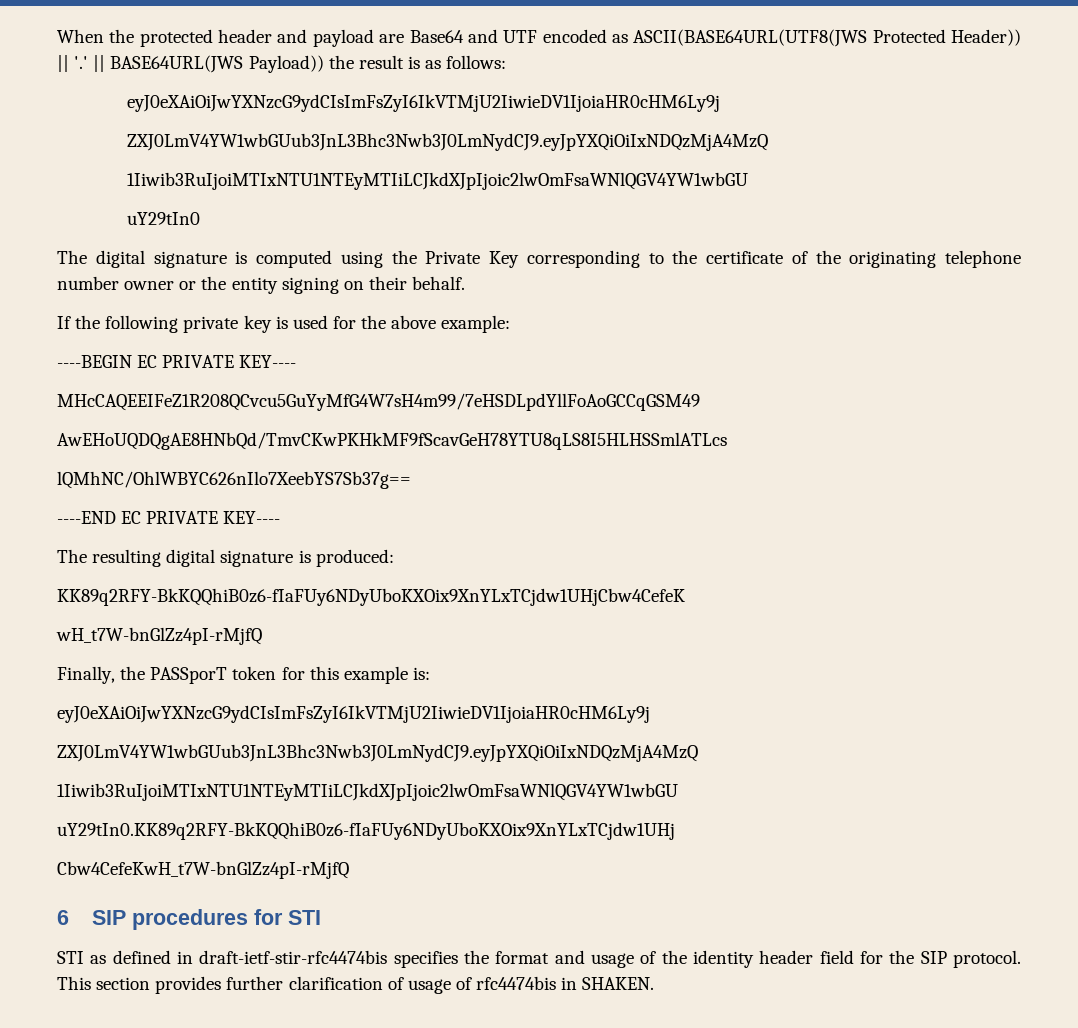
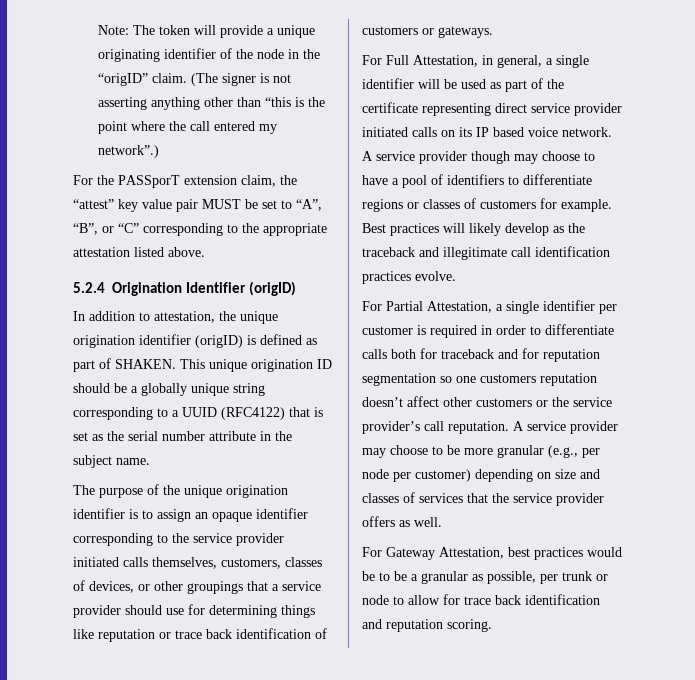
- When the protected header and payload are Base64 and UTF encoded as ASCII(BASE64URL(UTF8(JWS Protected Header)) || '.' || BASE64URL(JWS Payload)) the result is as follows:
- eyJ0eXAiOiJwYXNzcG9ydCIsImFsZyI6IkVTMjU2IiwieDV1IjoiaHR0cHM6Ly9j
- ZXJ0LmV4YW1wbGUub3JnL3Bhc3Nwb3J0LmNydCJ9.eyJpYXQiOiIxNDQzMjA4MzQ
- 1Iiwib3RuIjoiMTIxNTU1NTEyMTIiLCJkdXJpIjoic2lwOmFsaWNlQGV4YW1wbGU
- uY29tIn0
- The digital signature is computed using the Private Key corresponding to the certificate of the originating telephone number owner or the entity signing on their behalf.
- If the following private key is used for the above example:
- ----BEGIN EC PRIVATE KEY----
- MHcCAQEEIFeZ1R208QCvcu5GuYyMfG4W7sH4m99/7eHSDLpdYllFoAoGCCqGSM49
- AwEHoUQDQgAE8HNbQd/TmvCKwPKHkMF9fScavGeH78YTU8qLS8I5HLHSSmlATLcs
- lQMhNC/OhlWBYC626nIlo7XeebYS7Sb37g==
- ----END EC PRIVATE KEY----
- The resulting digital signature is produced:
- KK89q2RFY-BkKQQhiB0z6-fIaFUy6NDyUboKXOix9XnYLxTCjdw1UHjCbw4CefeK
- wH_t7W-bnGlZz4pI-rMjfQ
- Finally, the PASSporT token for this example is:
- eyJ0eXAiOiJwYXNzcG9ydCIsImFsZyI6IkVTMjU2IiwieDV1IjoiaHR0cHM6Ly9j
- ZXJ0LmV4YW1wbGUub3JnL3Bhc3Nwb3J0LmNydCJ9.eyJpYXQiOiIxNDQzMjA4MzQ
- 1Iiwib3RuIjoiMTIxNTU1NTEyMTIiLCJkdXJpIjoic2lwOmFsaWNlQGV4YW1wbGU
- uY29tIn0.KK89q2RFY-BkKQQhiB0z6-fIaFUy6NDyUboKXOix9XnYLxTCjdw1UHj
- Cbw4CefeKwH_t7W-bnGlZz4pI-rMjfQ
- 6 SIP procedures for STI
- STI as defined in draft-ietf-stir-rfc4474bis specifies the format and usage of the identity header field for the SIP protocol. This section provides further clarification of usage of rfc4474bis in SHAKEN.
+ Note: The token will provide a unique originating identifier of the node in the “origID” claim. (The signer is not asserting anything other than “this is the point where the call entered my network”.)
+ For the PASSporT extension claim, the “attest” key value pair MUST be set to “A”, “B”, or “C” corresponding to the appropriate attestation listed above.
+ 5.2.4 Origination Identifier (origID)
+ In addition to attestation, the unique origination identifier (origID) is defined as part of SHAKEN. This unique origination ID should be a globally unique string corresponding to a UUID (RFC4122) that is set as the serial number attribute in the subject name.
+ The purpose of the unique origination identifier is to assign an opaque identifier corresponding to the service provider initiated calls themselves, customers, classes of devices, or other groupings that a service provider should use for determining things like reputation or trace back identification of customers or gateways.
+ For Full Attestation, in general, a single identifier will be used as part of the certificate representing direct service provider initiated calls on its IP based voice network. A service provider though may choose to have a pool of identifiers to differentiate regions or classes of customers for example. Best practices will likely develop as the traceback and illegitimate call identification practices evolve.
+ For Partial Attestation, a single identifier per customer is required in order to differentiate calls both for traceback and for reputation segmentation so one customers reputation doesn’t affect other customers or the service provider’s call reputation. A service provider may choose to be more granular (e.g., per node per customer) depending on size and classes of services that the service provider offers as well.
+ For Gateway Attestation, best practices would be to be a granular as possible, per trunk or node to allow for trace back identification and reputation scoring.

